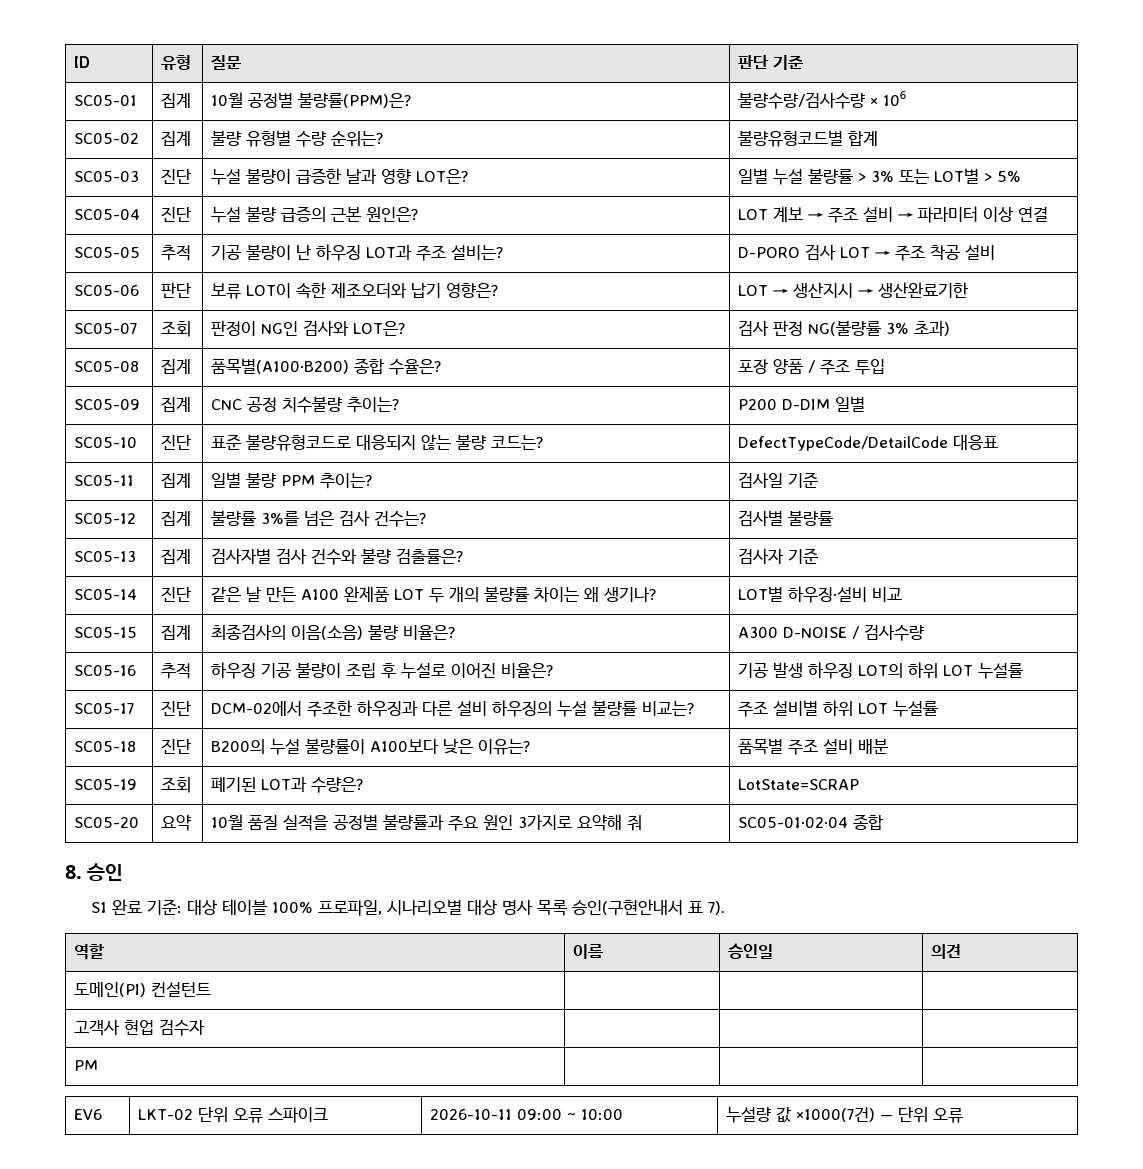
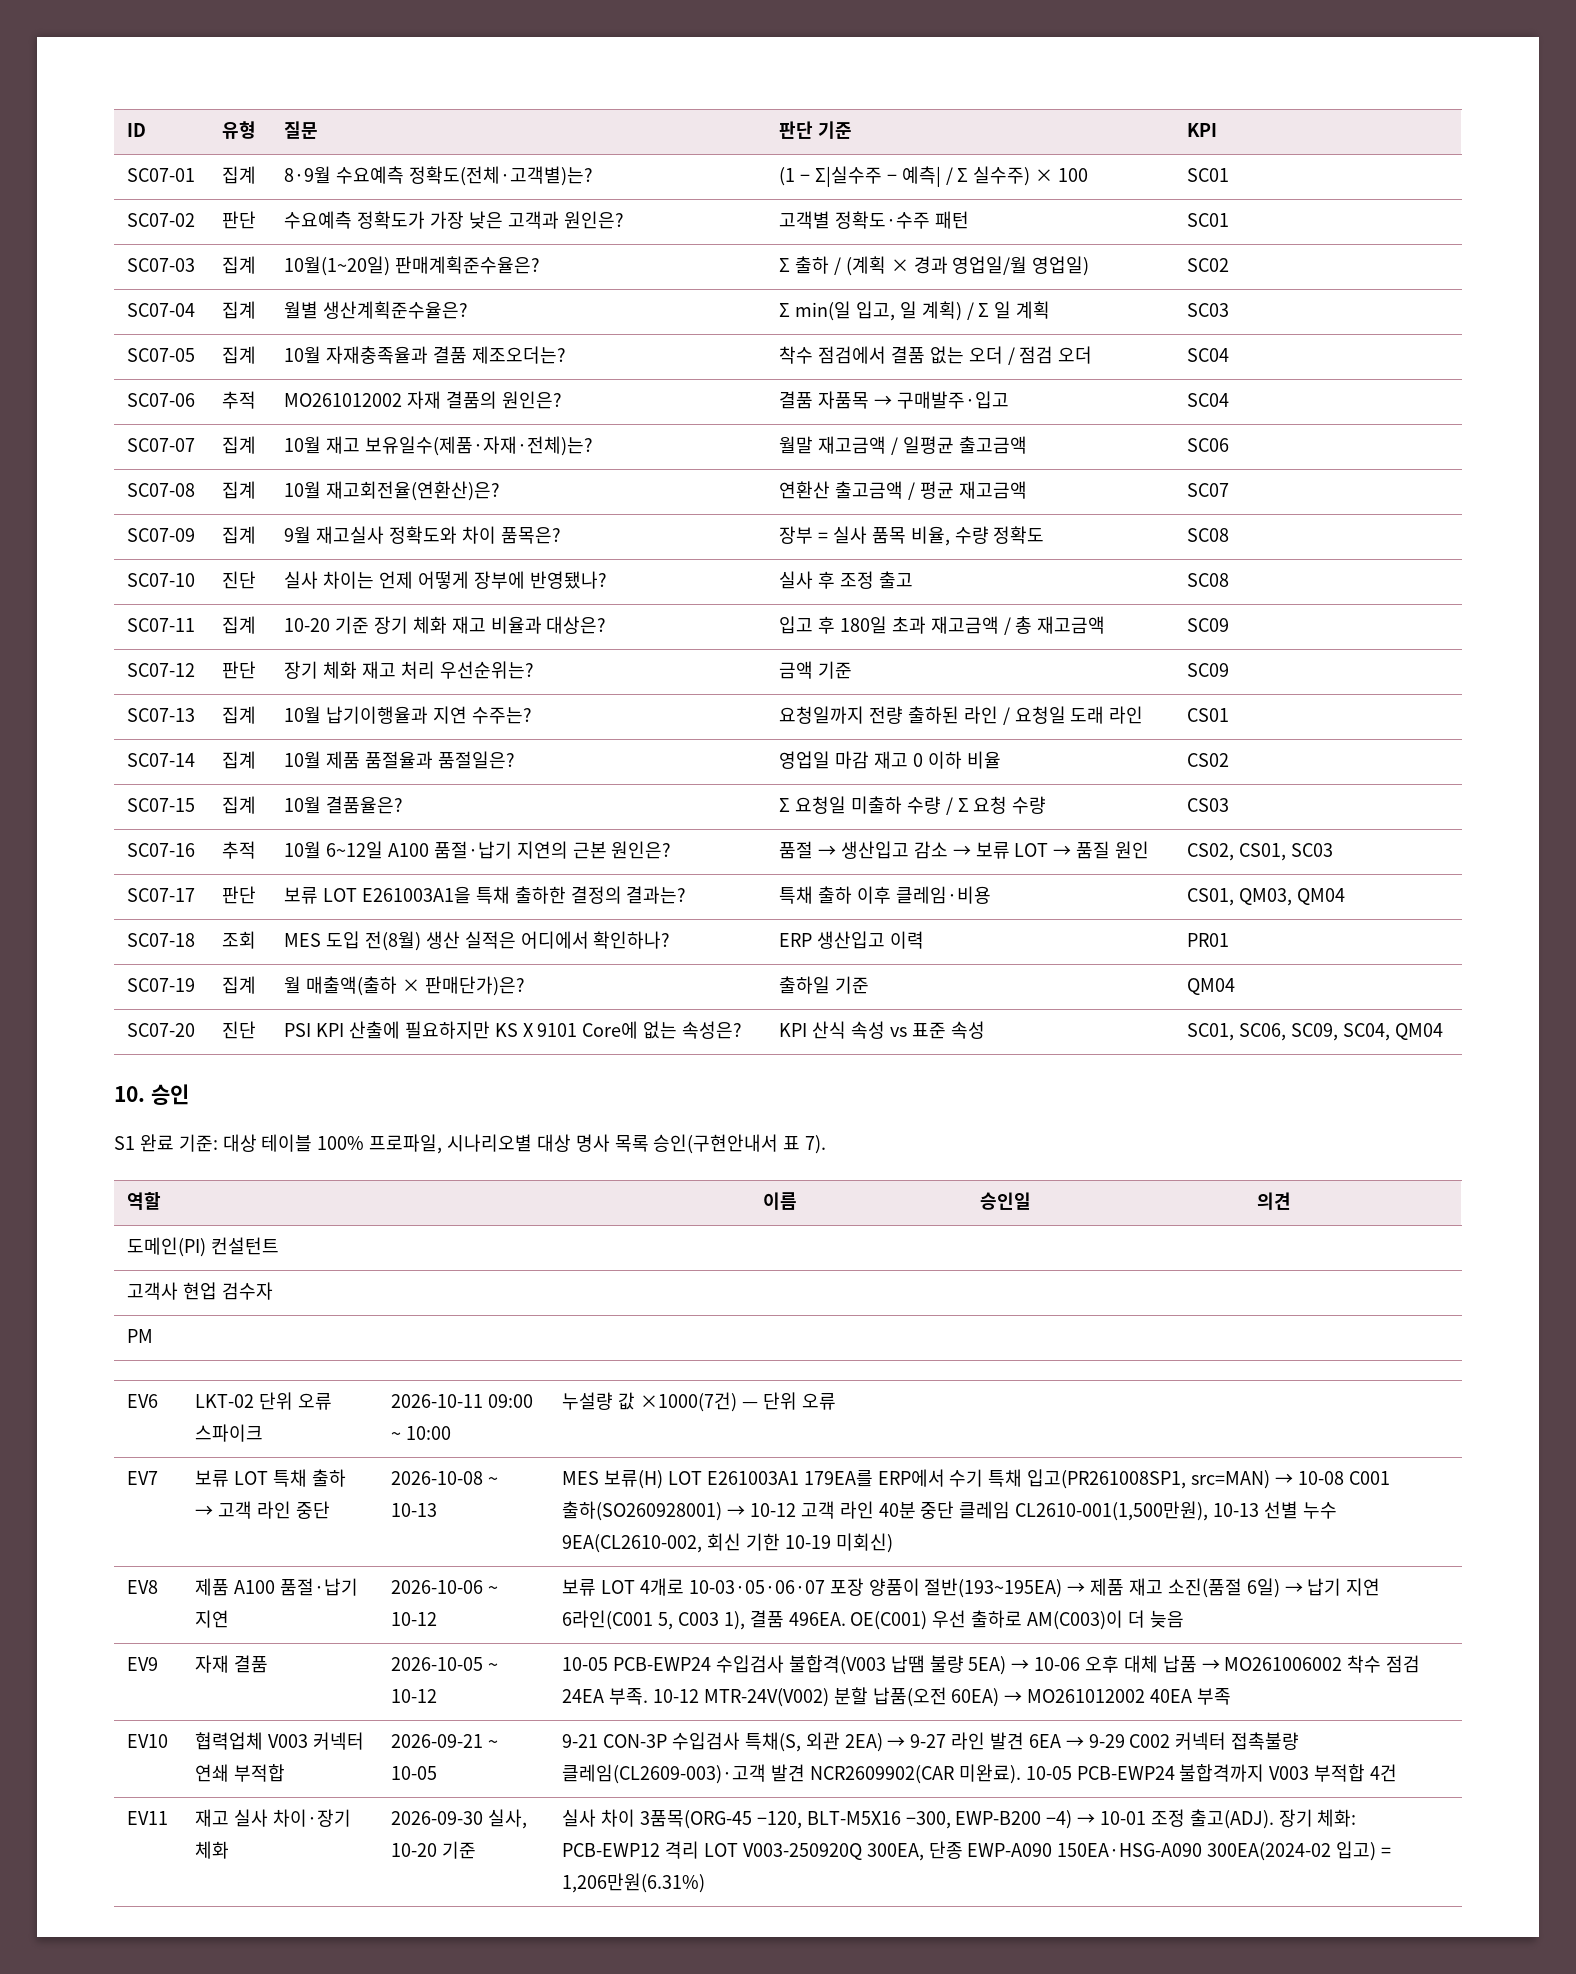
- ID | 유형 | 질문 | 판단 기준
- SC05-01 | 집계 | 10월 공정별 불량률(PPM)은? | 불량수량/검사수량 × 10⁶
- SC05-02 | 집계 | 불량 유형별 수량 순위는? | 불량유형코드별 합계
- SC05-03 | 진단 | 누설 불량이 급증한 날과 영향 LOT은? | 일별 누설 불량률 > 3% 또는 LOT별 > 5%
- SC05-04 | 진단 | 누설 불량 급증의 근본 원인은? | LOT 계보 → 주조 설비 → 파라미터 이상 연결
- SC05-05 | 추적 | 기공 불량이 난 하우징 LOT과 주조 설비는? | D-PORO 검사 LOT → 주조 착공 설비
- SC05-06 | 판단 | 보류 LOT이 속한 제조오더와 납기 영향은? | LOT → 생산지시 → 생산완료기한
- SC05-07 | 조회 | 판정이 NG인 검사와 LOT은? | 검사 판정 NG(불량률 3% 초과)
- SC05-08 | 집계 | 품목별(A100·B200) 종합 수율은? | 포장 양품 / 주조 투입
- SC05-09 | 집계 | CNC 공정 치수불량 추이는? | P200 D-DIM 일별
- SC05-10 | 진단 | 표준 불량유형코드로 대응되지 않는 불량 코드는? | DefectTypeCode/DetailCode 대응표
- SC05-11 | 집계 | 일별 불량 PPM 추이는? | 검사일 기준
- SC05-12 | 집계 | 불량률 3%를 넘은 검사 건수는? | 검사별 불량률
- SC05-13 | 집계 | 검사자별 검사 건수와 불량 검출률은? | 검사자 기준
- SC05-14 | 진단 | 같은 날 만든 A100 완제품 LOT 두 개의 불량률 차이는 왜 생기나? | LOT별 하우징·설비 비교
- SC05-15 | 집계 | 최종검사의 이음(소음) 불량 비율은? | A300 D-NOISE / 검사수량
- SC05-16 | 추적 | 하우징 기공 불량이 조립 후 누설로 이어진 비율은? | 기공 발생 하우징 LOT의 하위 LOT 누설률
- SC05-17 | 진단 | DCM-02에서 주조한 하우징과 다른 설비 하우징의 누설 불량률 비교는? | 주조 설비별 하위 LOT 누설률
- SC05-18 | 진단 | B200의 누설 불량률이 A100보다 낮은 이유는? | 품목별 주조 설비 배분
- SC05-19 | 조회 | 폐기된 LOT과 수량은? | LotState=SCRAP
- SC05-20 | 요약 | 10월 품질 실적을 공정별 불량률과 주요 원인 3가지로 요약해 줘 | SC05-01·02·04 종합
- 8. 승인
+ ID | 유형 | 질문 | 판단 기준 | KPI
+ SC07-01 | 집계 | 8·9월 수요예측 정확도(전체·고객별)는? | (1 − Σ|실수주 − 예측| / Σ 실수주) × 100 | SC01
+ SC07-02 | 판단 | 수요예측 정확도가 가장 낮은 고객과 원인은? | 고객별 정확도·수주 패턴 | SC01
+ SC07-03 | 집계 | 10월(1~20일) 판매계획준수율은? | Σ 출하 / (계획 × 경과 영업일/월 영업일) | SC02
+ SC07-04 | 집계 | 월별 생산계획준수율은? | Σ min(일 입고, 일 계획) / Σ 일 계획 | SC03
+ SC07-05 | 집계 | 10월 자재충족율과 결품 제조오더는? | 착수 점검에서 결품 없는 오더 / 점검 오더 | SC04
+ SC07-06 | 추적 | MO261012002 자재 결품의 원인은? | 결품 자품목 → 구매발주·입고 | SC04
+ SC07-07 | 집계 | 10월 재고 보유일수(제품·자재·전체)는? | 월말 재고금액 / 일평균 출고금액 | SC06
+ SC07-08 | 집계 | 10월 재고회전율(연환산)은? | 연환산 출고금액 / 평균 재고금액 | SC07
+ SC07-09 | 집계 | 9월 재고실사 정확도와 차이 품목은? | 장부 = 실사 품목 비율, 수량 정확도 | SC08
+ SC07-10 | 진단 | 실사 차이는 언제 어떻게 장부에 반영됐나? | 실사 후 조정 출고 | SC08
+ SC07-11 | 집계 | 10-20 기준 장기 체화 재고 비율과 대상은? | 입고 후 180일 초과 재고금액 / 총 재고금액 | SC09
+ SC07-12 | 판단 | 장기 체화 재고 처리 우선순위는? | 금액 기준 | SC09
+ SC07-13 | 집계 | 10월 납기이행율과 지연 수주는? | 요청일까지 전량 출하된 라인 / 요청일 도래 라인 | CS01
+ SC07-14 | 집계 | 10월 제품 품절율과 품절일은? | 영업일 마감 재고 0 이하 비율 | CS02
+ SC07-15 | 집계 | 10월 결품율은? | Σ 요청일 미출하 수량 / Σ 요청 수량 | CS03
+ SC07-16 | 추적 | 10월 6~12일 A100 품절·납기 지연의 근본 원인은? | 품절 → 생산입고 감소 → 보류 LOT → 품질 원인 | CS02, CS01, SC03
+ SC07-17 | 판단 | 보류 LOT E261003A1을 특채 출하한 결정의 결과는? | 특채 출하 이후 클레임·비용 | CS01, QM03, QM04
+ SC07-18 | 조회 | MES 도입 전(8월) 생산 실적은 어디에서 확인하나? | ERP 생산입고 이력 | PR01
+ SC07-19 | 집계 | 월 매출액(출하 × 판매단가)은? | 출하일 기준 | QM04
+ SC07-20 | 진단 | PSI KPI 산출에 필요하지만 KS X 9101 Core에 없는 속성은? | KPI 산식 속성 vs 표준 속성 | SC01, SC06, SC09, SC04, QM04
+ 10. 승인
+ EV7 | 보류 LOT 특채 출하 → 고객 라인 중단 | 2026-10-08 ~ 10-13 | MES 보류(H) LOT E261003A1 179EA를 ERP에서 수기 특채 입고(PR261008SP1, src=MAN) → 10-08 C001 출하(SO260928001) → 10-12 고객 라인 40분 중단 클레임 CL2610-001(1,500만원), 10-13 선별 누수 9EA(CL2610-002, 회신 기한 10-19 미회신)
+ EV8 | 제품 A100 품절·납기 지연 | 2026-10-06 ~ 10-12 | 보류 LOT 4개로 10-03·05·06·07 포장 양품이 절반(193~195EA) → 제품 재고 소진(품절 6일) → 납기 지연 6라인(C001 5, C003 1), 결품 496EA. OE(C001) 우선 출하로 AM(C003)이 더 늦음
+ EV9 | 자재 결품 | 2026-10-05 ~ 10-12 | 10-05 PCB-EWP24 수입검사 불합격(V003 납땜 불량 5EA) → 10-06 오후 대체 납품 → MO261006002 착수 점검 24EA 부족. 10-12 MTR-24V(V002) 분할 납품(오전 60EA) → MO261012002 40EA 부족
+ EV10 | 협력업체 V003 커넥터 연쇄 부적합 | 2026-09-21 ~ 10-05 | 9-21 CON-3P 수입검사 특채(S, 외관 2EA) → 9-27 라인 발견 6EA → 9-29 C002 커넥터 접촉불량 클레임(CL2609-003)·고객 발견 NCR2609902(CAR 미완료). 10-05 PCB-EWP24 불합격까지 V003 부적합 4건
+ EV11 | 재고 실사 차이·장기 체화 | 2026-09-30 실사, 10-20 기준 | 실사 차이 3품목(ORG-45 −120, BLT-M5X16 −300, EWP-B200 −4) → 10-01 조정 출고(ADJ). 장기 체화: PCB-EWP12 격리 LOT V003-250920Q 300EA, 단종 EWP-A090 150EA·HSG-A090 300EA(2024-02 입고) = 1,206만원(6.31%)

